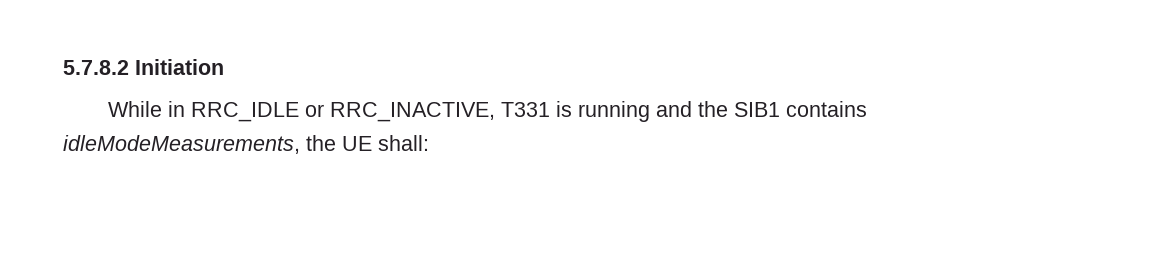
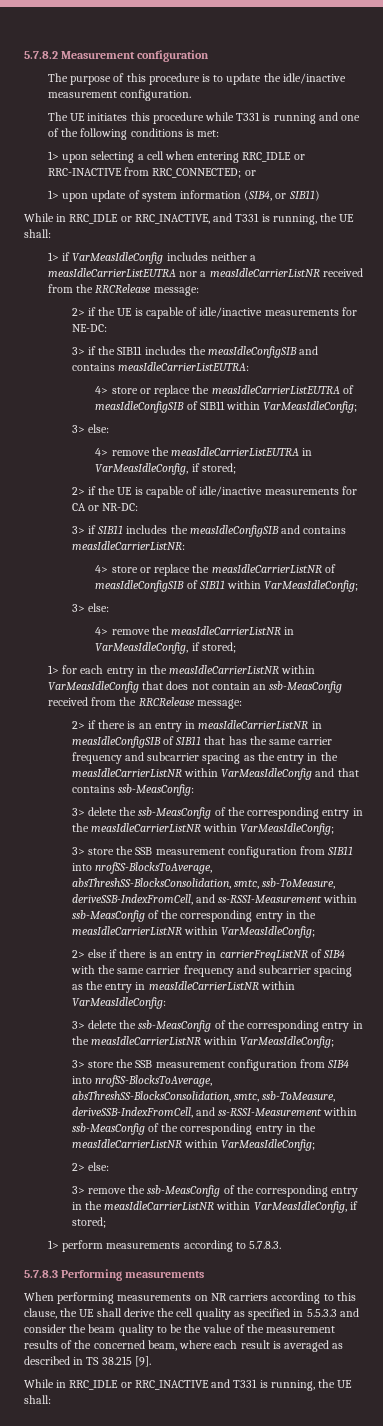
- 5.7.8.2 Initiation
+ 5.7.8.2 Measurement configuration
+ The purpose of this procedure is to update the idle/inactive measurement configuration.
+ The UE initiates this procedure while T331 is running and one of the following conditions is met:
+ 1> upon selecting a cell when entering RRC_IDLE or RRC-INACTIVE from RRC_CONNECTED; or
+ 1> upon update of system information (SIB4, or SIB11)
- While in RRC_IDLE or RRC_INACTIVE, T331 is running and the SIB1 contains idleModeMeasurements, the UE shall:
+ While in RRC_IDLE or RRC_INACTIVE, and T331 is running, the UE shall:
+ 1> if VarMeasIdleConfig includes neither a measIdleCarrierListEUTRA nor a measIdleCarrierListNR received from the RRCRelease message:
+ 2> if the UE is capable of idle/inactive measurements for NE-DC:
+ 3> if the SIB11 includes the measIdleConfigSIB and contains measIdleCarrierListEUTRA:
+ 4> store or replace the measIdleCarrierListEUTRA of measIdleConfigSIB of SIB11 within VarMeasIdleConfig;
+ 3> else:
+ 4> remove the measIdleCarrierListEUTRA in VarMeasIdleConfig, if stored;
+ 2> if the UE is capable of idle/inactive measurements for CA or NR-DC:
+ 3> if SIB11 includes the measIdleConfigSIB and contains measIdleCarrierListNR:
+ 4> store or replace the measIdleCarrierListNR of measIdleConfigSIB of SIB11 within VarMeasIdleConfig;
+ 3> else:
+ 4> remove the measIdleCarrierListNR in VarMeasIdleConfig, if stored;
+ 1> for each entry in the measIdleCarrierListNR within VarMeasIdleConfig that does not contain an ssb-MeasConfig received from the RRCRelease message:
+ 2> if there is an entry in measIdleCarrierListNR in measIdleConfigSIB of SIB11 that has the same carrier frequency and subcarrier spacing as the entry in the measIdleCarrierListNR within VarMeasIdleConfig and that contains ssb-MeasConfig:
+ 3> delete the ssb-MeasConfig of the corresponding entry in the measIdleCarrierListNR within VarMeasIdleConfig;
+ 3> store the SSB measurement configuration from SIB11 into nrofSS-BlocksToAverage, absThreshSS-BlocksConsolidation, smtc, ssb-ToMeasure, deriveSSB-IndexFromCell, and ss-RSSI-Measurement within ssb-MeasConfig of the corresponding entry in the measIdleCarrierListNR within VarMeasIdleConfig;
+ 2> else if there is an entry in carrierFreqListNR of SIB4 with the same carrier frequency and subcarrier spacing as the entry in measIdleCarrierListNR within VarMeasIdleConfig:
+ 3> delete the ssb-MeasConfig of the corresponding entry in the measIdleCarrierListNR within VarMeasIdleConfig;
+ 3> store the SSB measurement configuration from SIB4 into nrofSS-BlocksToAverage, absThreshSS-BlocksConsolidation, smtc, ssb-ToMeasure, deriveSSB-IndexFromCell, and ss-RSSI-Measurement within ssb-MeasConfig of the corresponding entry in the measIdleCarrierListNR within VarMeasIdleConfig;
+ 2> else:
+ 3> remove the ssb-MeasConfig of the corresponding entry in the measIdleCarrierListNR within VarMeasIdleConfig, if stored;
+ 1> perform measurements according to 5.7.8.3.
+ 5.7.8.3 Performing measurements
+ When performing measurements on NR carriers according to this clause, the UE shall derive the cell quality as specified in 5.5.3.3 and consider the beam quality to be the value of the measurement results of the concerned beam, where each result is averaged as described in TS 38.215 [9].
+ While in RRC_IDLE or RRC_INACTIVE and T331 is running, the UE shall:

